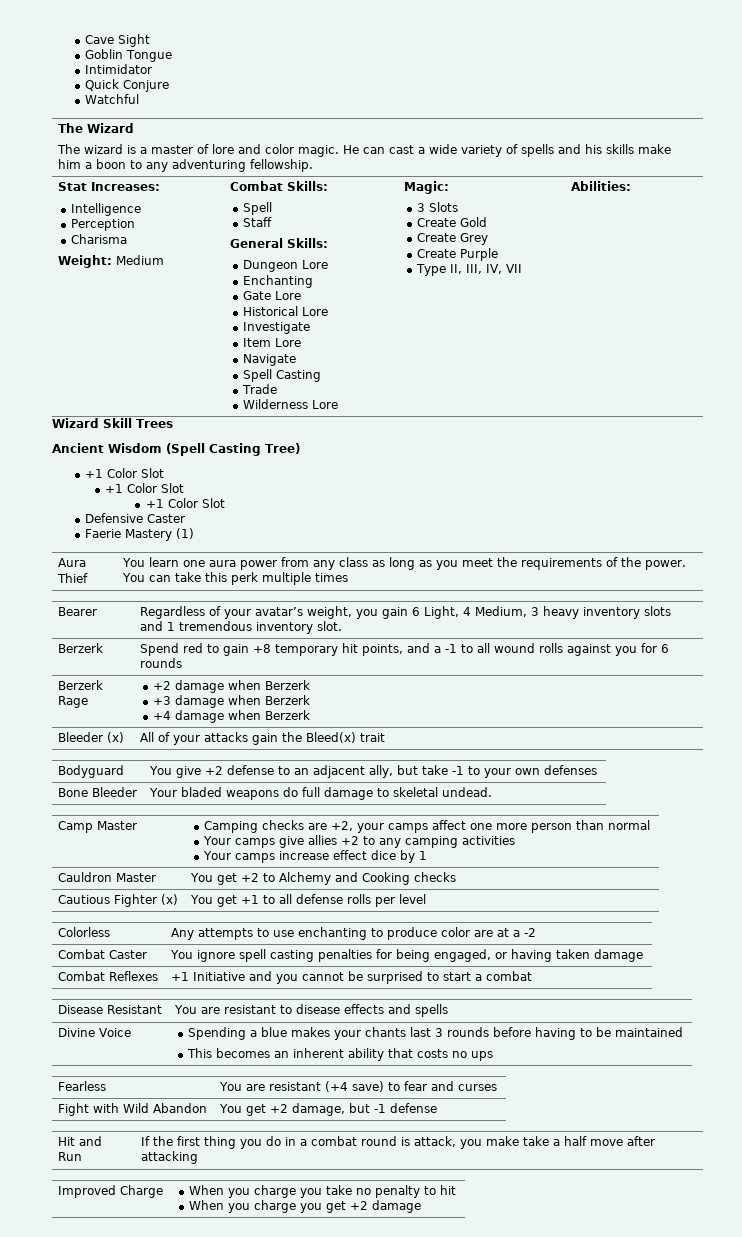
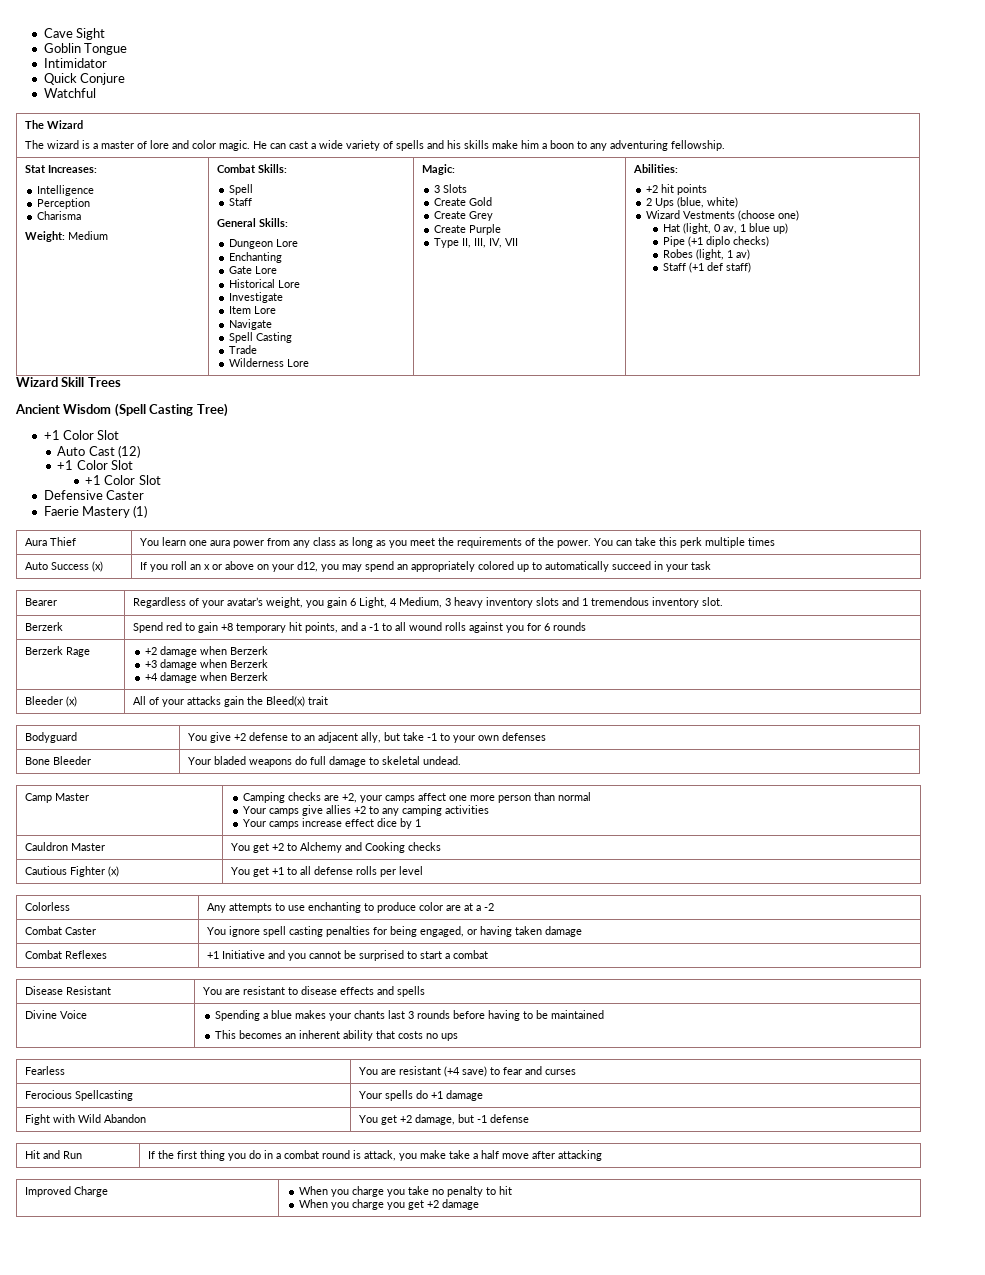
+ +2 hit points
+ 2 Ups (blue, white)
+ Wizard Vestments (choose one)
+ Hat (light, 0 av, 1 blue up)
+ Pipe (+1 diplo checks)
+ Robes (light, 1 av)
+ Staff (+1 def staff)
+ Auto Cast (12)
+ Auto Success (x) | If you roll an x or above on your d12, you may spend an appropriately colored up to automatically succeed in your task
+ Ferocious Spellcasting | Your spells do +1 damage

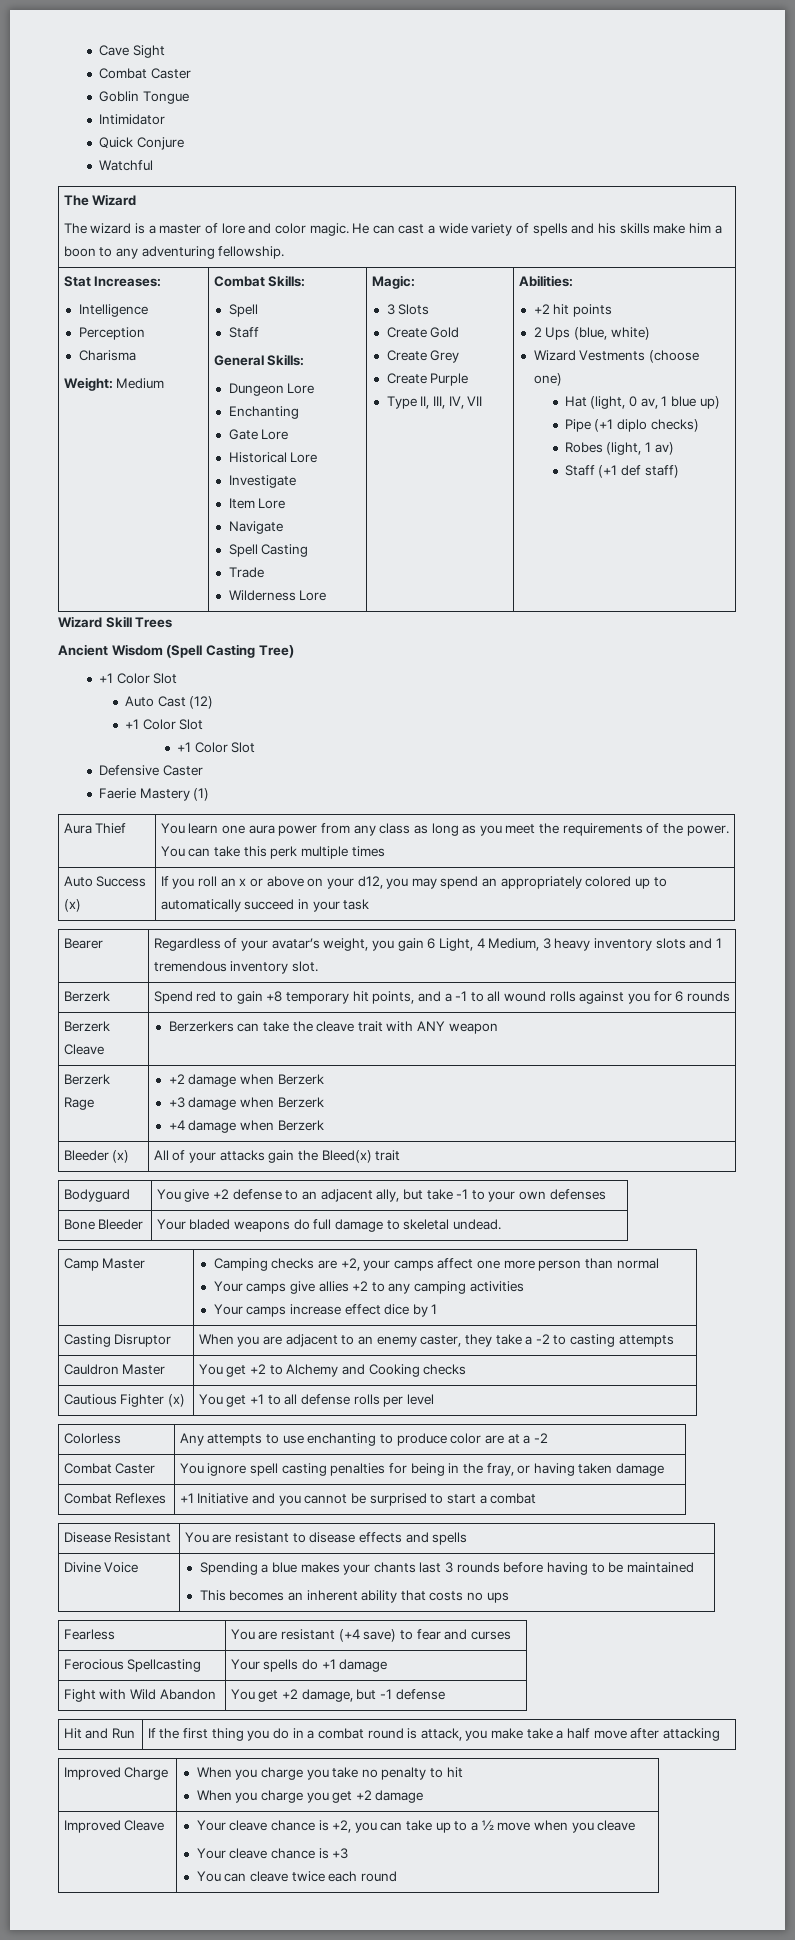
  Cave Sight
+ Combat Caster
+ Berzerk Cleave | Berzerkers can take the cleave trait with ANY weapon
+ Casting Disruptor | When you are adjacent to an enemy caster, they take a -2 to casting attempts
- Combat Caster | You ignore spell casting penalties for being engaged, or having taken damage
+ Combat Caster | You ignore spell casting penalties for being in the fray, or having taken damage
+ Improved Cleave | Your cleave chance is +2, you can take up to a ½ move when you cleave
+ Your cleave chance is +3
+ You can cleave twice each round

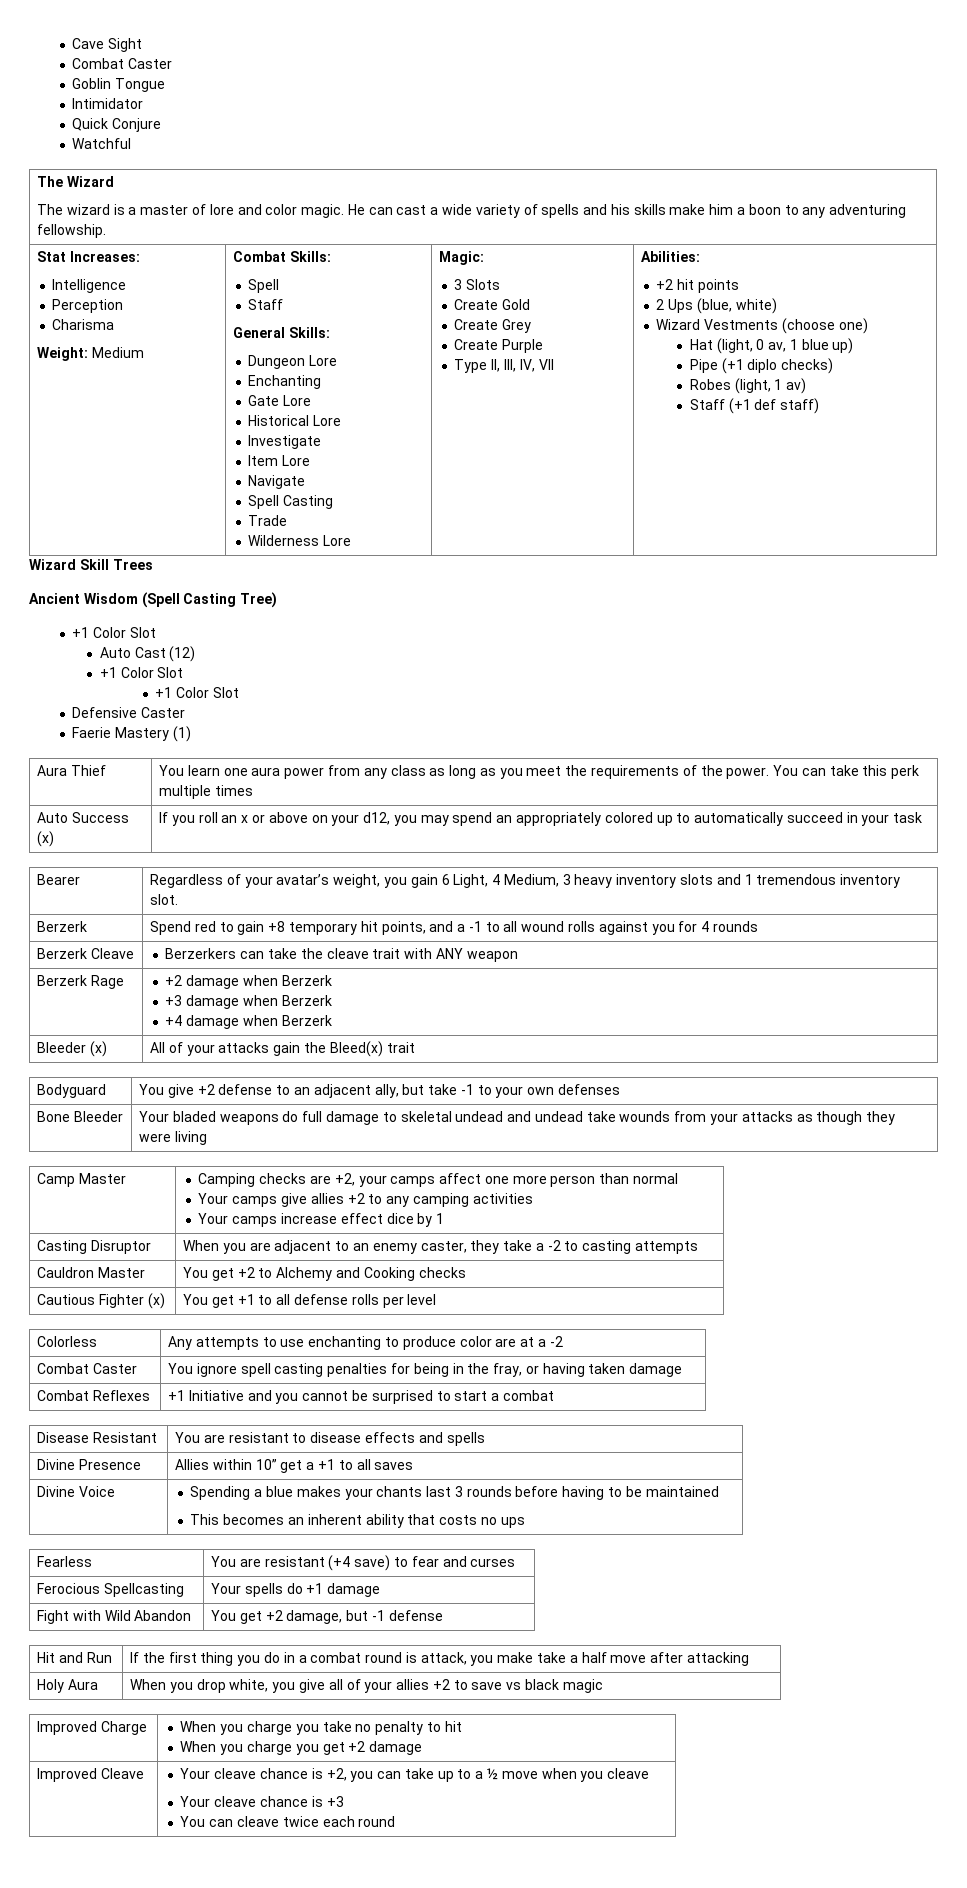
- Berzerk | Spend red to gain +8 temporary hit points, and a -1 to all wound rolls against you for 6 rounds
+ Berzerk | Spend red to gain +8 temporary hit points, and a -1 to all wound rolls against you for 4 rounds
- Bone Bleeder | Your bladed weapons do full damage to skeletal undead.
+ Bone Bleeder | Your bladed weapons do full damage to skeletal undead and undead take wounds from your attacks as though they were living
+ Divine Presence | Allies within 10” get a +1 to all saves
+ Holy Aura | When you drop white, you give all of your allies +2 to save vs black magic

